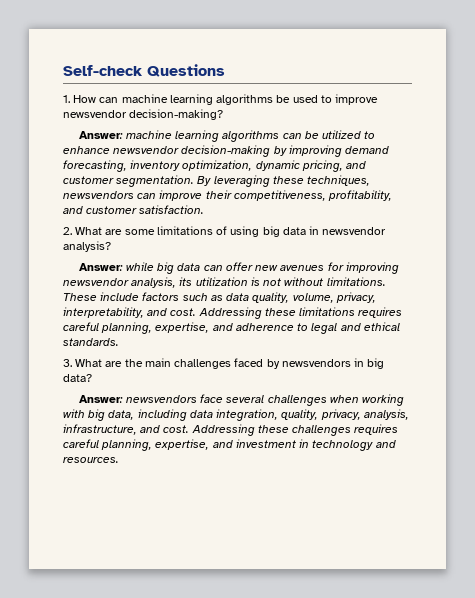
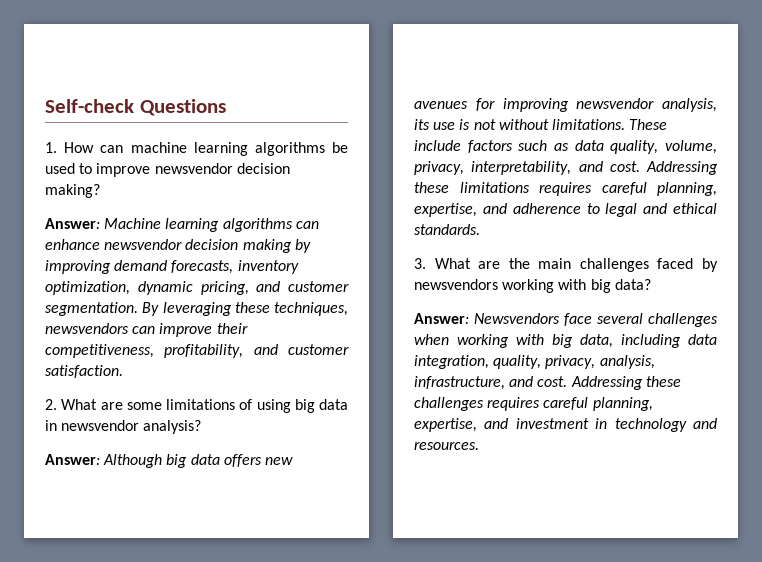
- 1. How can machine learning algorithms be used to improve newsvendor decision-making?
- Answer: machine learning algorithms can be utilized to enhance newsvendor decision-making by improving demand forecasting, inventory optimization, dynamic pricing, and customer segmentation.
+ 1. How can machine learning algorithms be used to improve newsvendor decision making?
+ Answer: Machine learning algorithms can enhance newsvendor decision making by improving demand forecasts, inventory optimization, dynamic pricing, and customer segmentation.
- Answer: while big data can offer new avenues for improving newsvendor analysis, its utilization is not without limitations.
+ Answer: Although big data offers new avenues for improving newsvendor analysis, its use is not without limitations.
- 3. What are the main challenges faced by newsvendors in big data?
+ 3. What are the main challenges faced by newsvendors working with big data?
- Answer: newsvendors face several challenges when working with big data, including data integration, quality, privacy, analysis, infrastructure, and cost.
+ Answer: Newsvendors face several challenges when working with big data, including data integration, quality, privacy, analysis, infrastructure, and cost.

